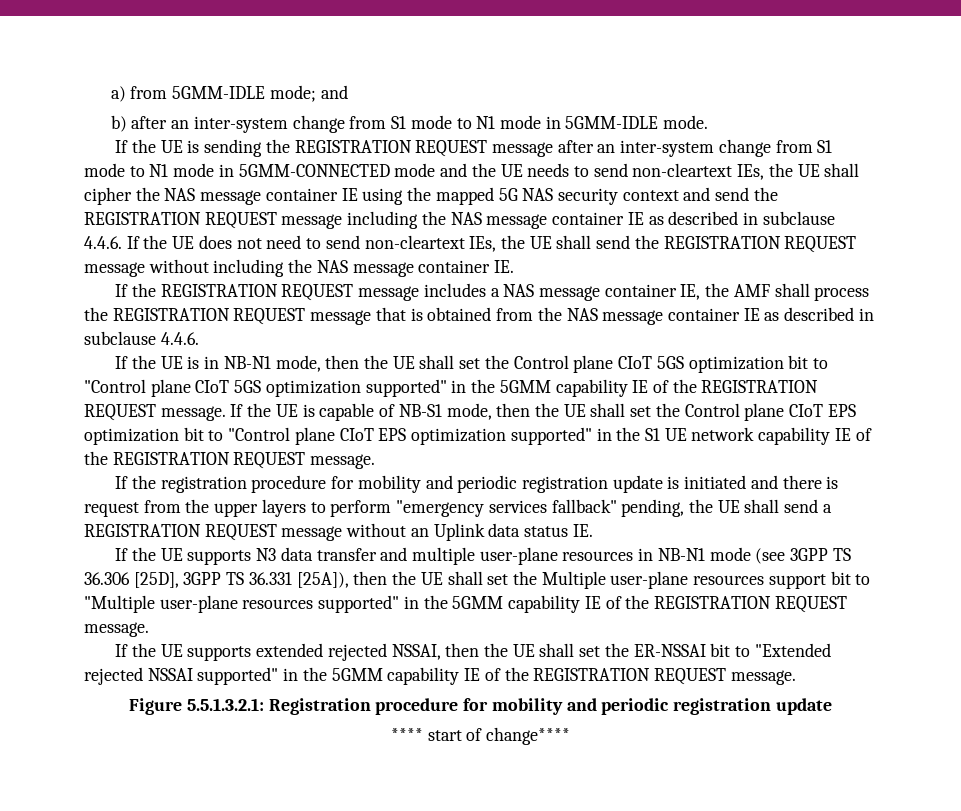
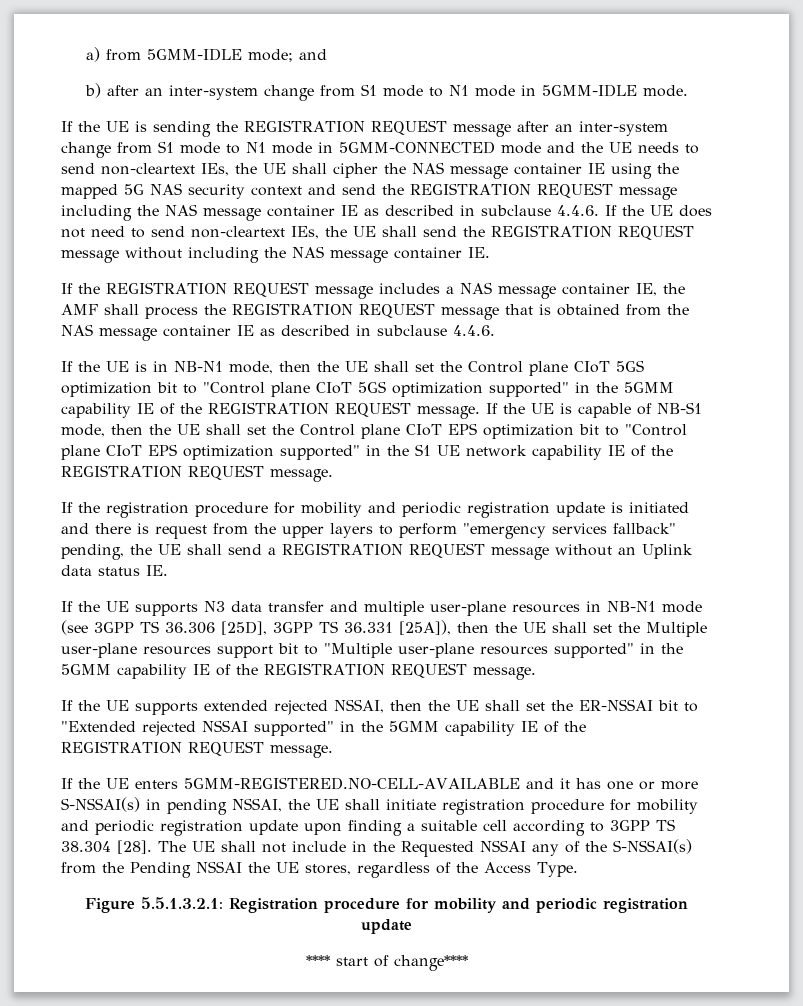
+ If the UE enters 5GMM-REGISTERED.NO-CELL-AVAILABLE and it has one or more S-NSSAI(s) in pending NSSAI, the UE shall initiate registration procedure for mobility and periodic registration update upon finding a suitable cell according to 3GPP TS 38.304 [28]. The UE shall not include in the Requested NSSAI any of the S-NSSAI(s) from the Pending NSSAI the UE stores, regardless of the Access Type.

